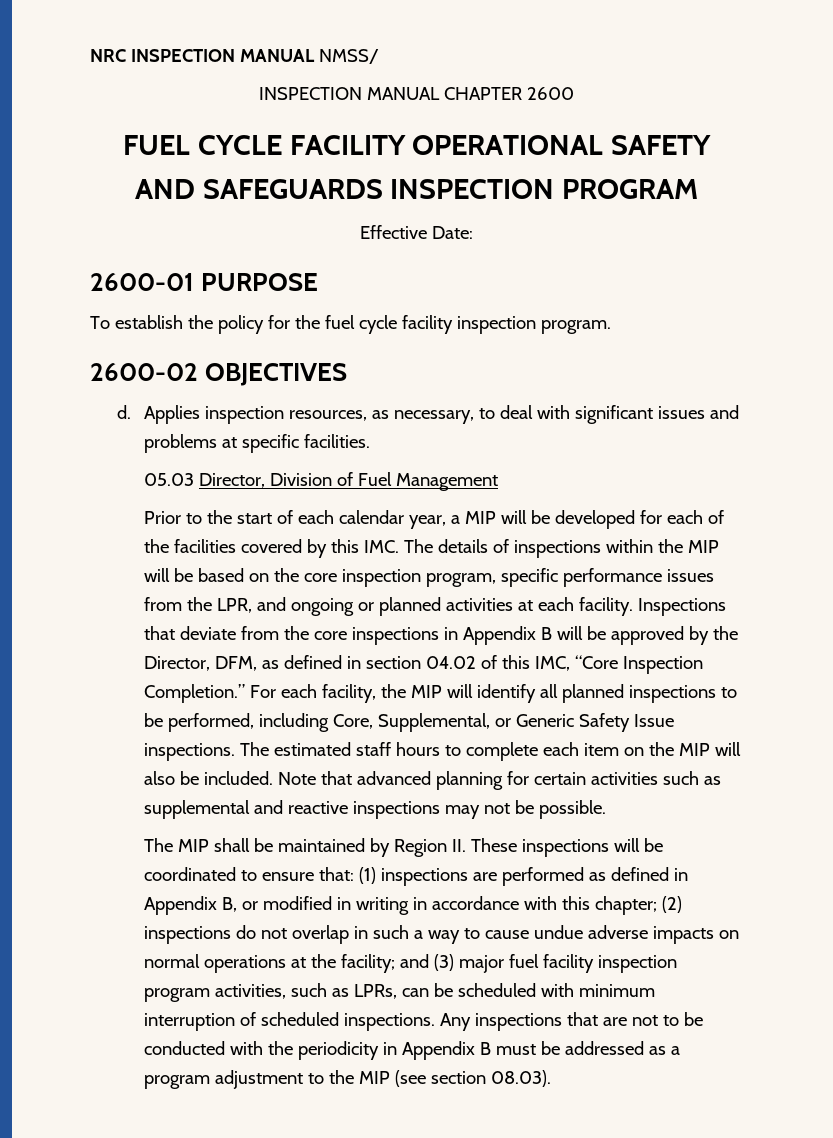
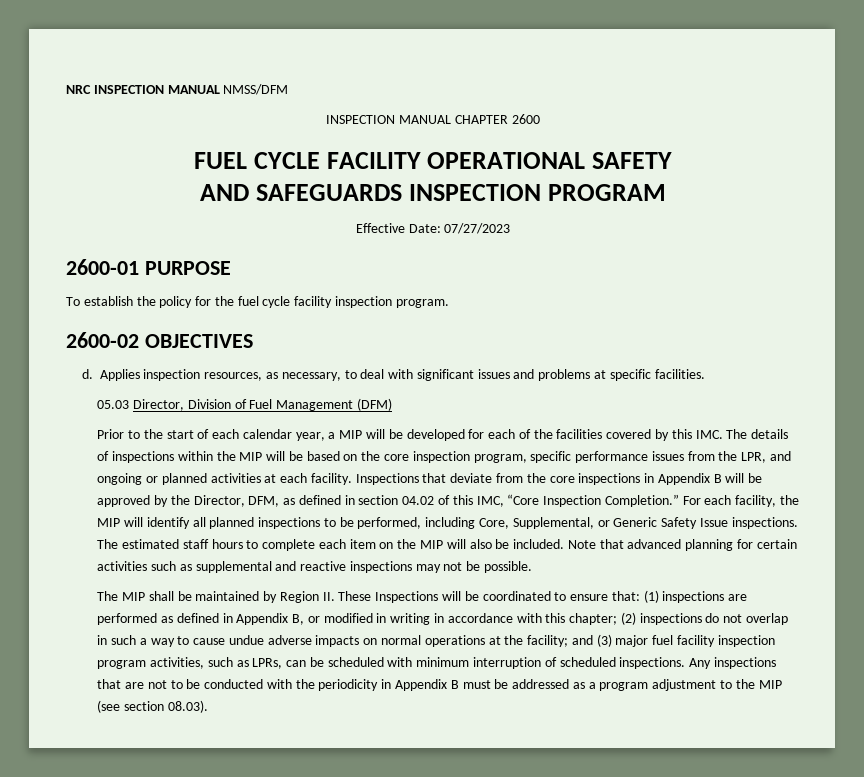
- NRC INSPECTION MANUAL NMSS/
+ NRC INSPECTION MANUAL NMSS/DFM
- Effective Date:
+ Effective Date: 07/27/2023
- 05.03 Director, Division of Fuel Management
+ 05.03 Director, Division of Fuel Management (DFM)
- The MIP shall be maintained by Region II. These inspections will be coordinated to ensure that:
+ The MIP shall be maintained by Region II. These Inspections will be coordinated to ensure that:

